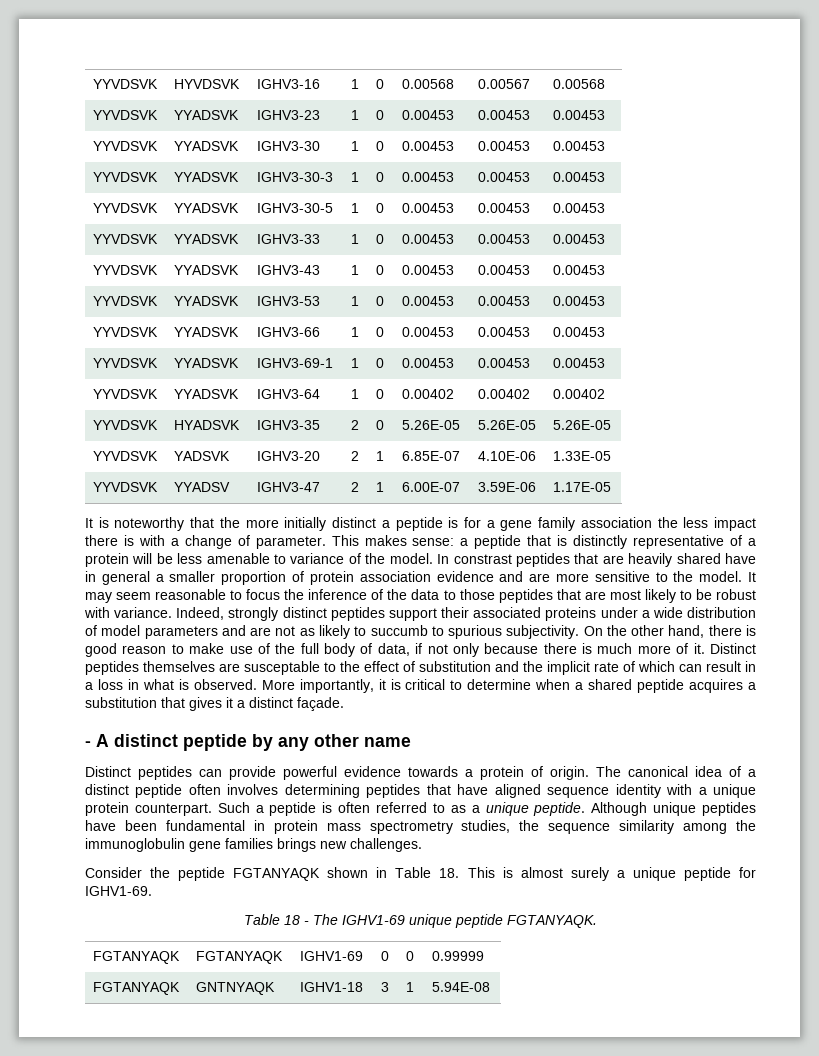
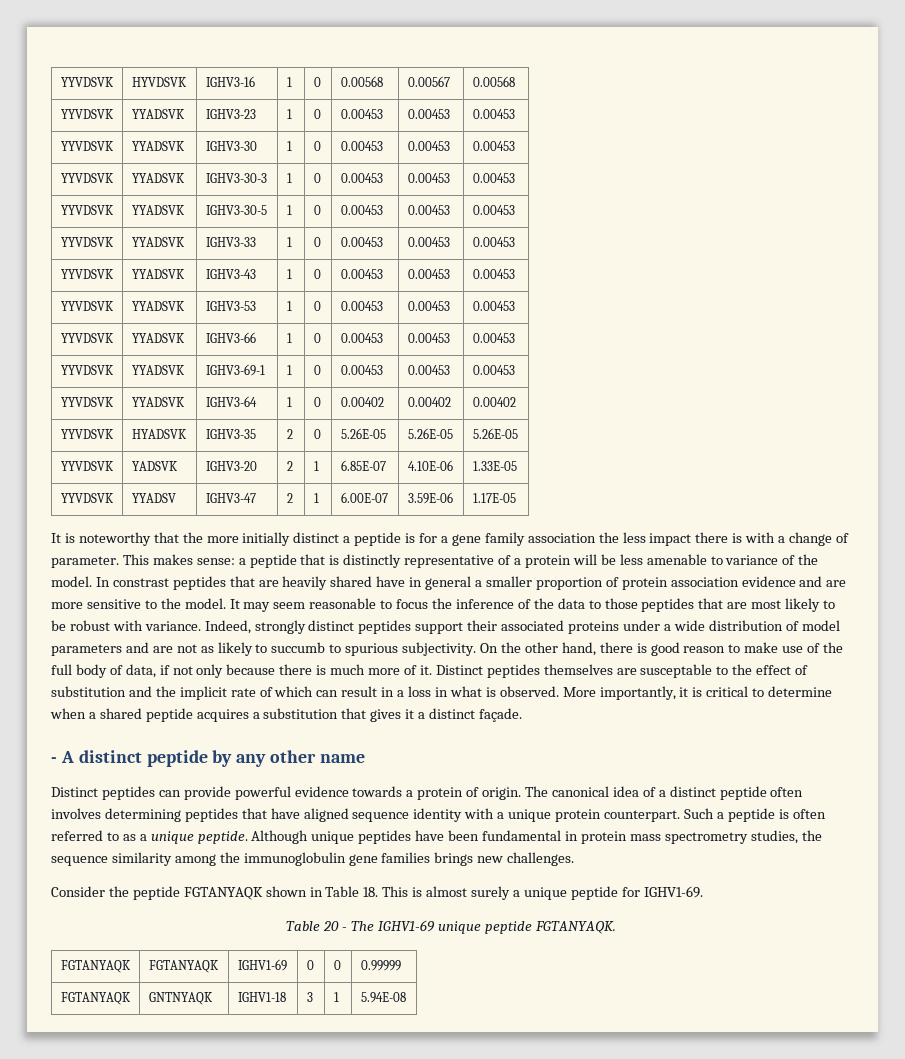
- Table 18 - The IGHV1-69 unique peptide FGTANYAQK.
+ Table 20 - The IGHV1-69 unique peptide FGTANYAQK.

